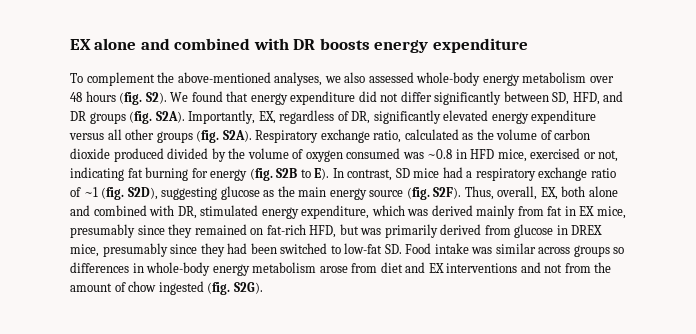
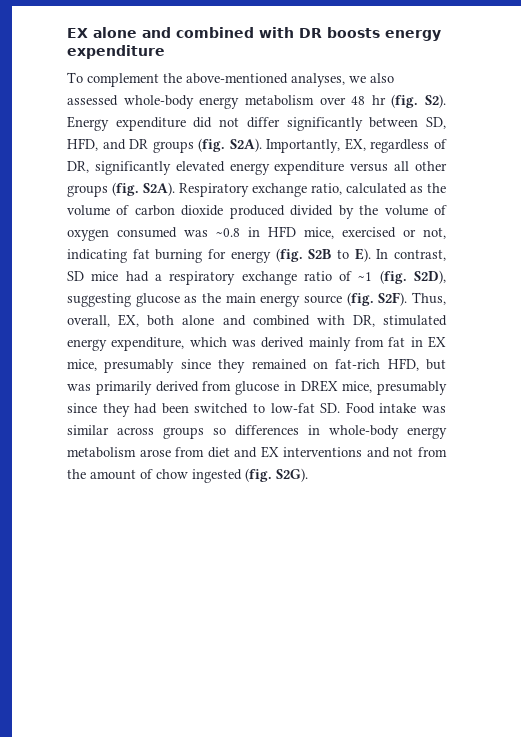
- To complement the above-mentioned analyses, we also assessed whole-body energy metabolism over 48 hours (fig. S2). We found that energy expenditure did not differ significantly between SD, HFD, and DR groups (fig. S2A).
+ To complement the above-mentioned analyses, we also assessed whole-body energy metabolism over 48 hr (fig. S2). Energy expenditure did not differ significantly between SD, HFD, and DR groups (fig. S2A).

